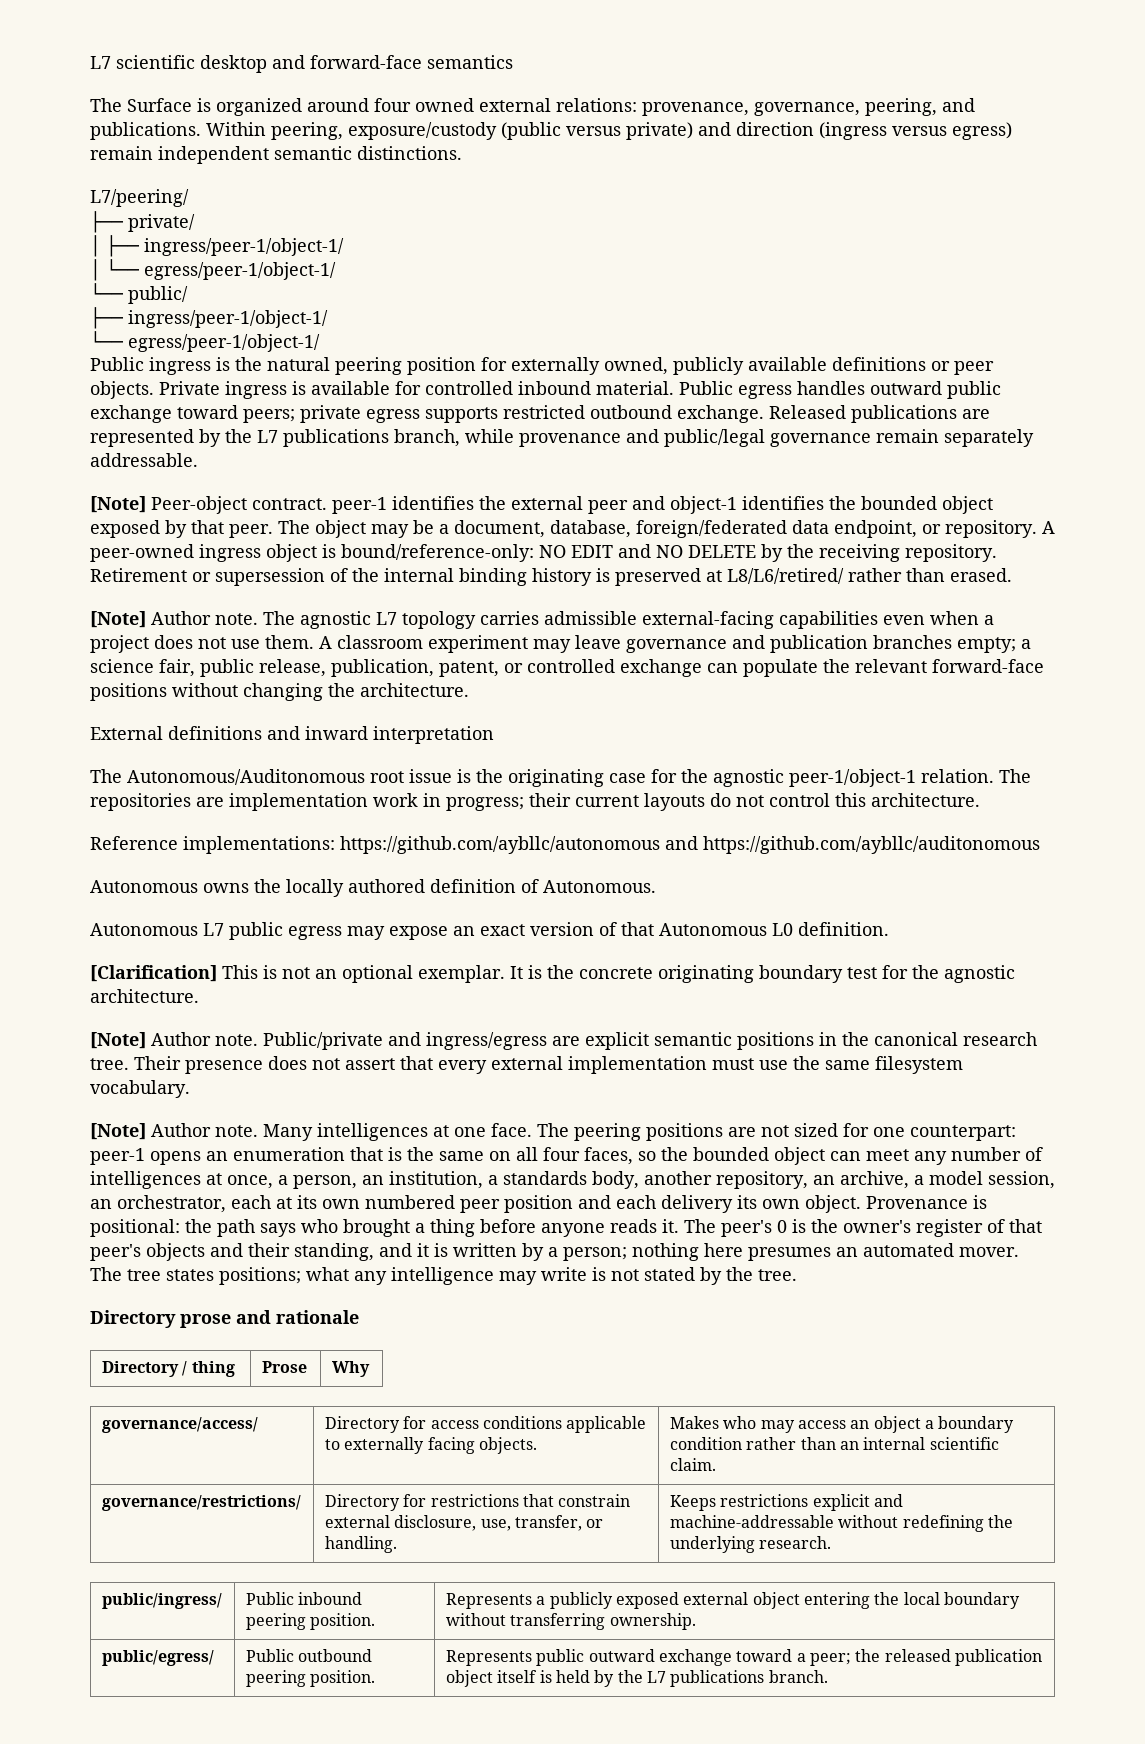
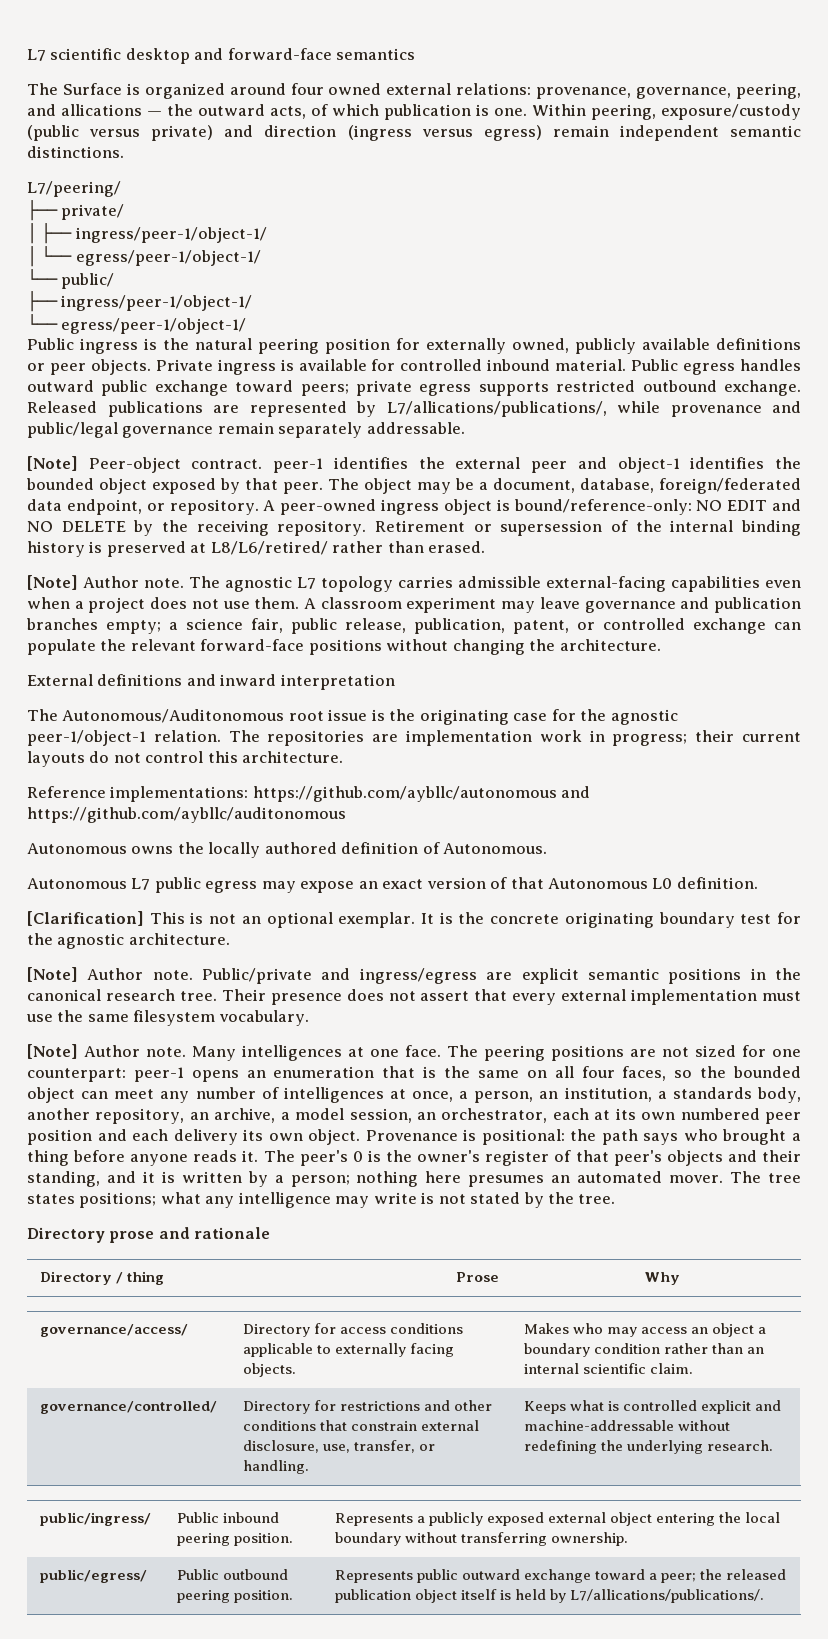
- The Surface is organized around four owned external relations: provenance, governance, peering, and publications.
+ The Surface is organized around four owned external relations: provenance, governance, peering, and allications — the outward acts, of which publication is one.
- Released publications are represented by the L7 publications branch, while provenance and public/legal governance remain separately addressable.
+ Released publications are represented by L7/allications/publications/, while provenance and public/legal governance remain separately addressable.
- governance/restrictions/ | Directory for restrictions that constrain external disclosure, use, transfer, or handling. | Keeps restrictions explicit and machine-addressable without redefining the underlying research.
+ governance/controlled/ | Directory for restrictions and other conditions that constrain external disclosure, use, transfer, or handling. | Keeps what is controlled explicit and machine-addressable without redefining the underlying research.
- public/egress/ | Public outbound peering position. | Represents public outward exchange toward a peer; the released publication object itself is held by the L7 publications branch.
+ public/egress/ | Public outbound peering position. | Represents public outward exchange toward a peer; the released publication object itself is held by L7/allications/publications/.

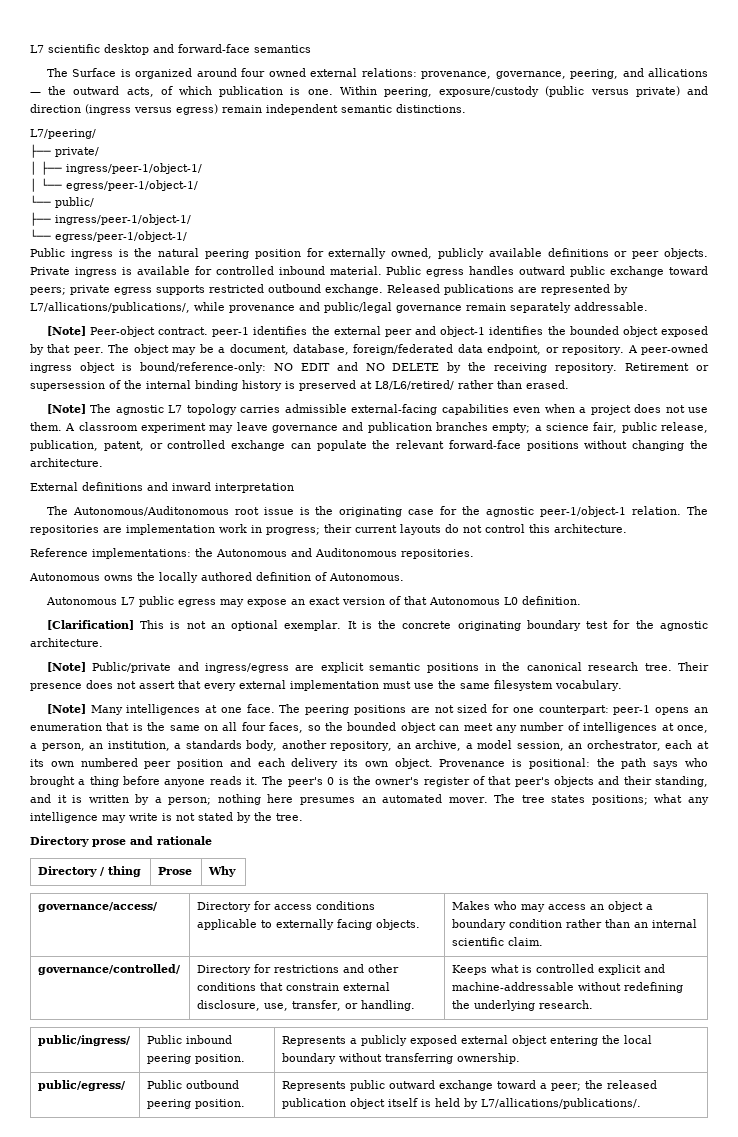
- [Note] Author note. The agnostic L7 topology carries admissible external-facing capabilities even when a project does not use them.
+ [Note] The agnostic L7 topology carries admissible external-facing capabilities even when a project does not use them.
- Reference implementations: https://github.com/aybllc/autonomous and https://github.com/aybllc/auditonomous
+ Reference implementations: the Autonomous and Auditonomous repositories.
- [Note] Author note. Public/private and ingress/egress are explicit semantic positions in the canonical research tree.
+ [Note] Public/private and ingress/egress are explicit semantic positions in the canonical research tree.
- [Note] Author note. Many intelligences at one face.
+ [Note] Many intelligences at one face.

